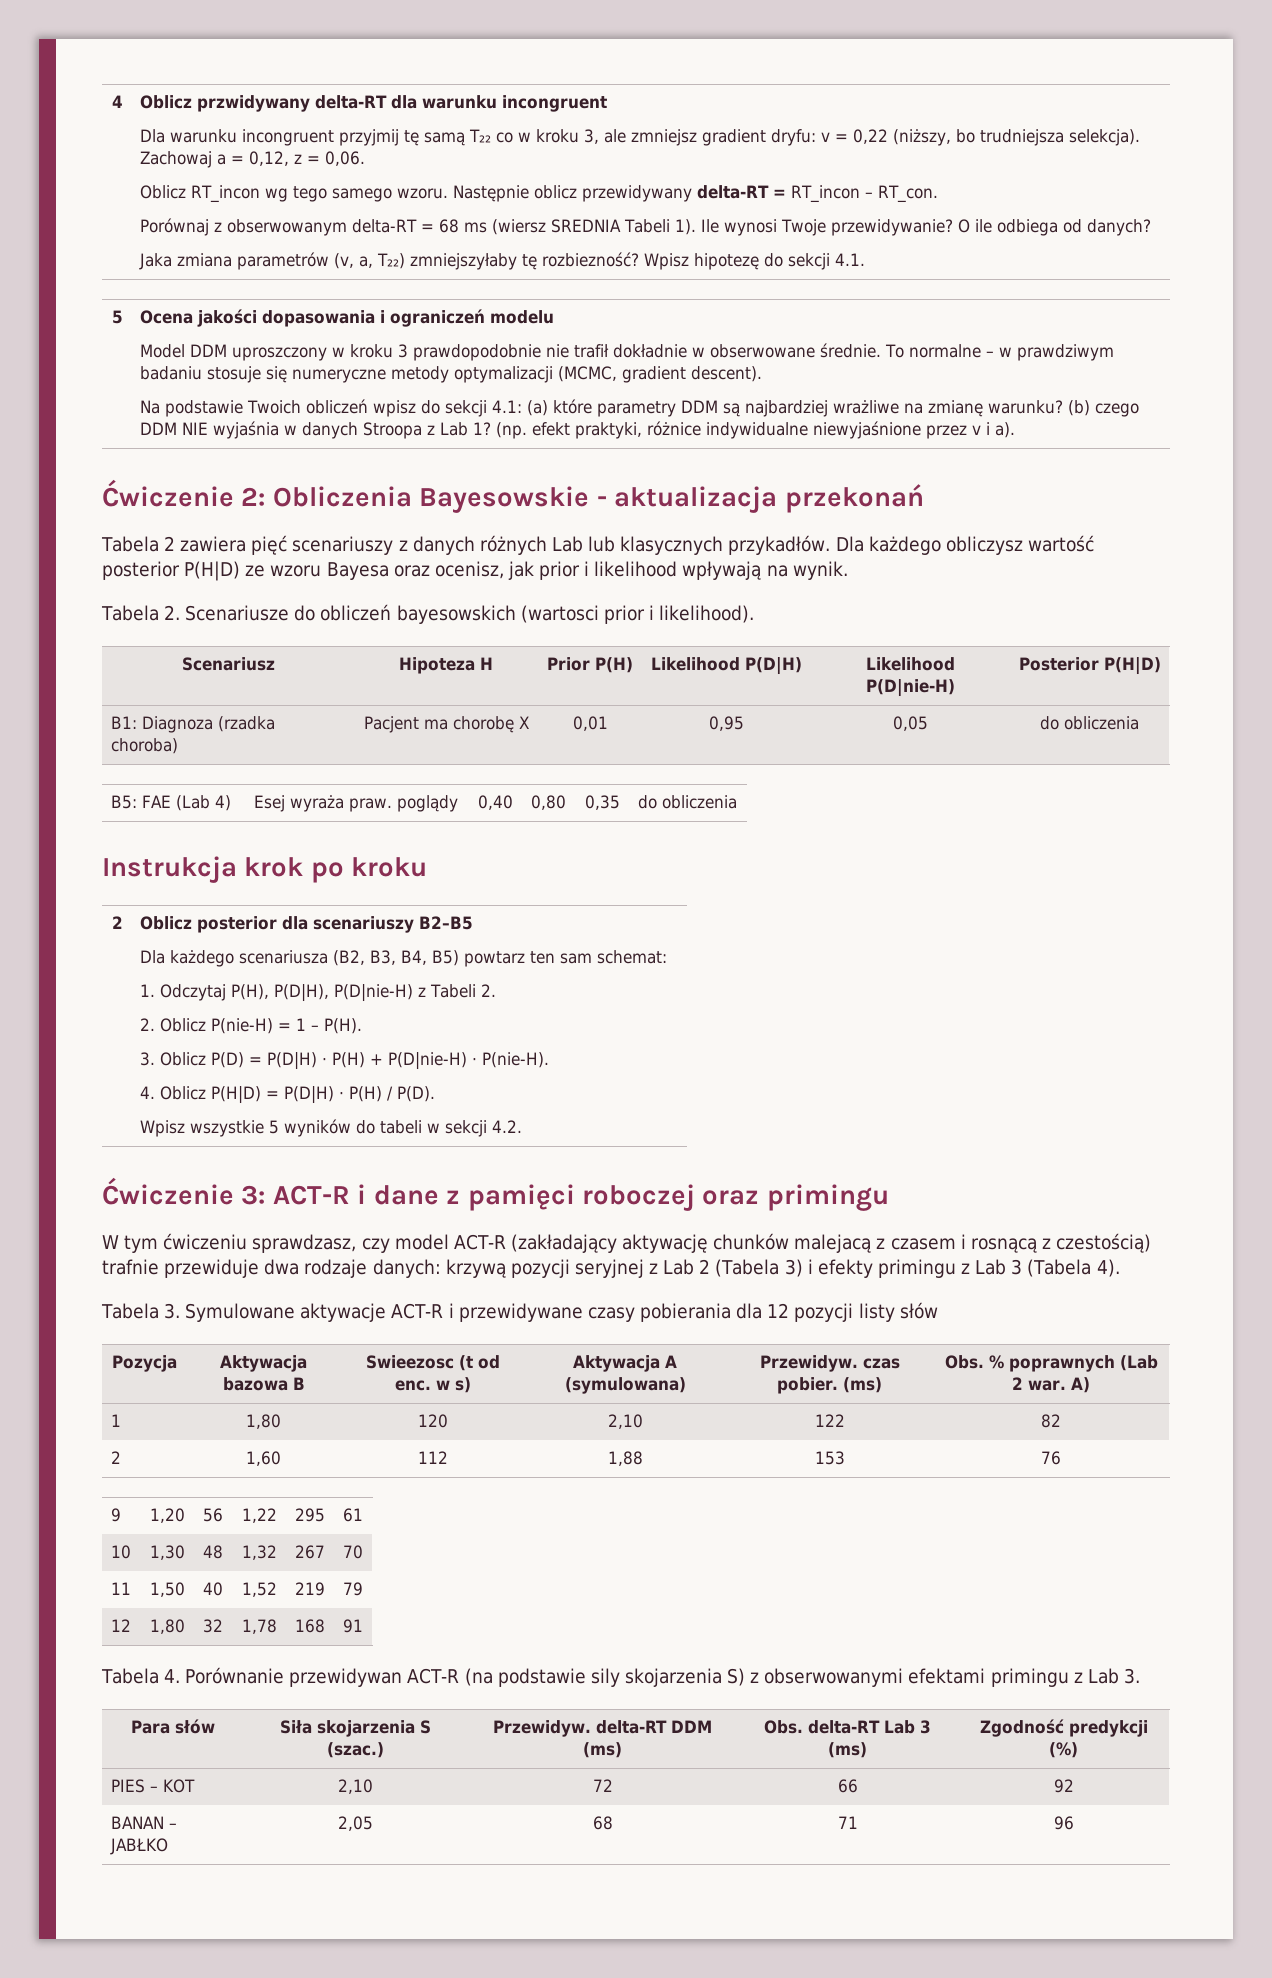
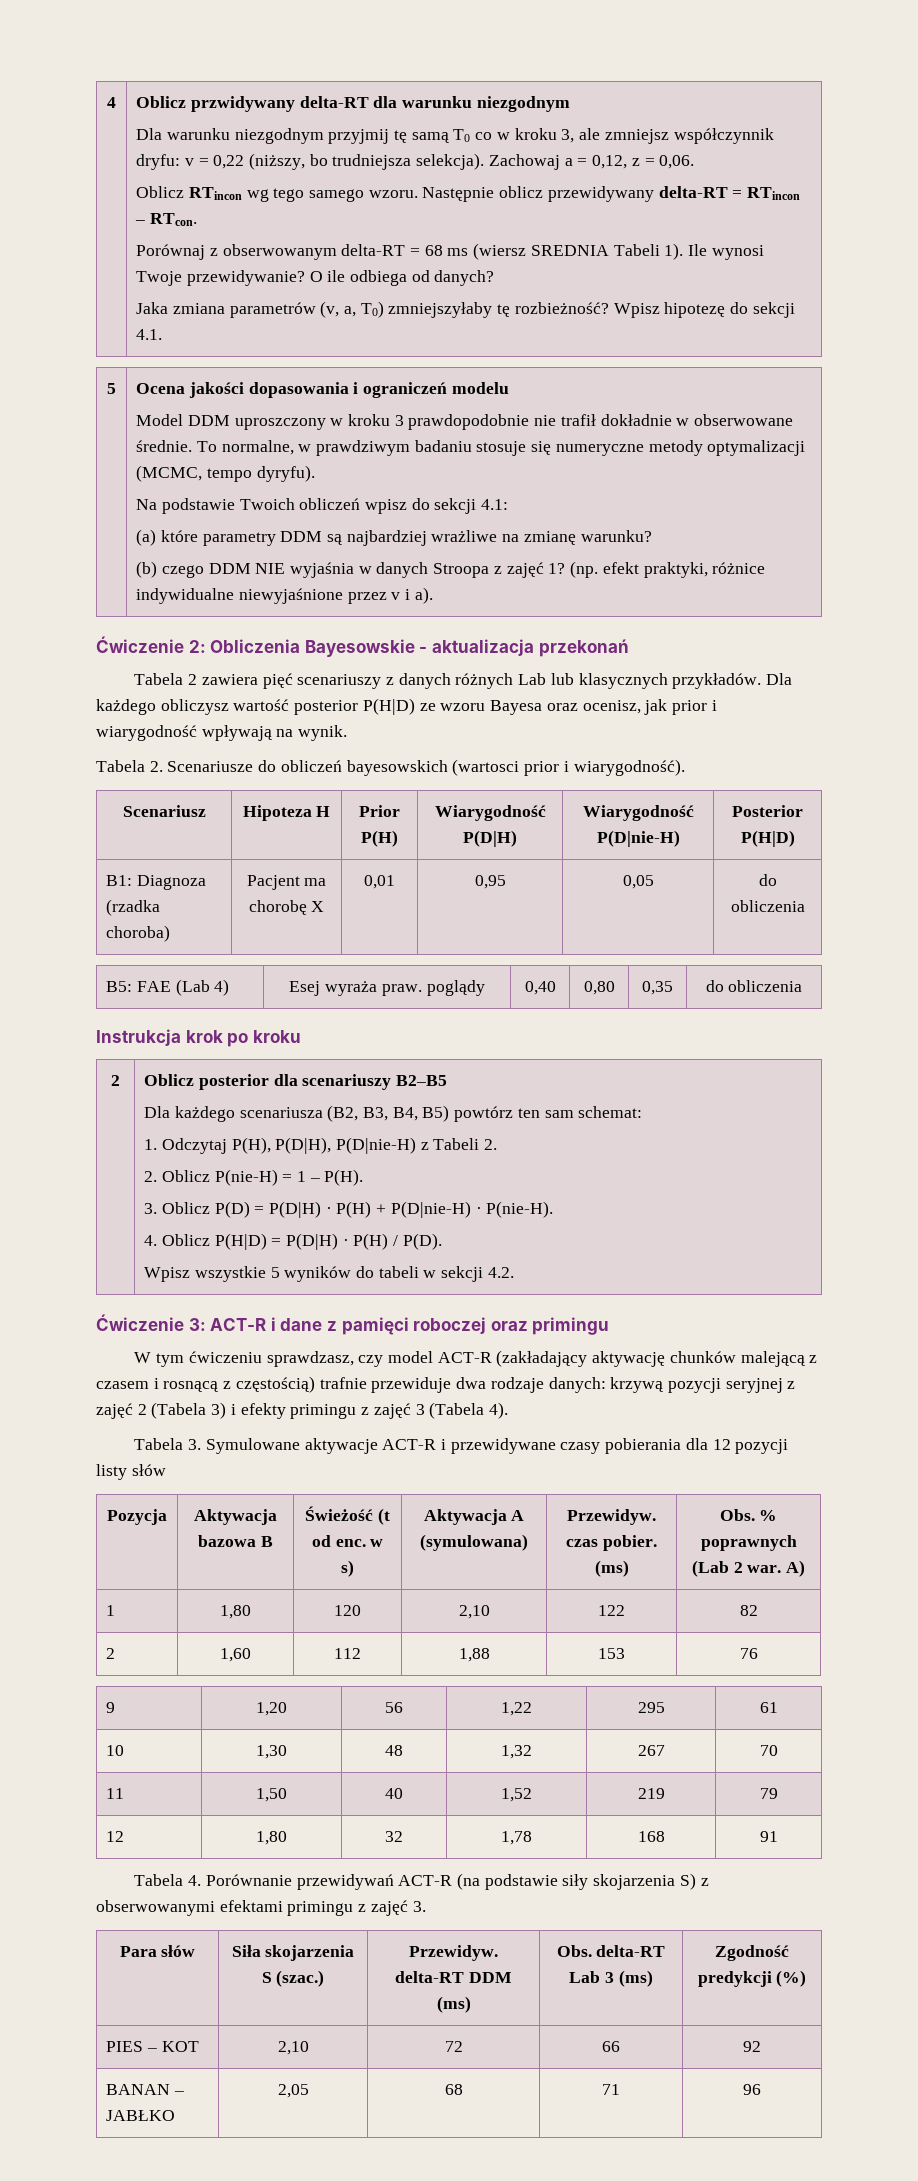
- Oblicz przwidywany delta-RT dla warunku incongruent
+ Oblicz przwidywany delta-RT dla warunku niezgodnym
- Dla warunku incongruent przyjmij tę samą T₂₂ co w kroku 3, ale zmniejsz gradient dryfu: v = 0,22 (niższy, bo trudniejsza selekcja).
+ Dla warunku niezgodnym przyjmij tę samą T0 co w kroku 3, ale zmniejsz współczynnik dryfu: v = 0,22 (niższy, bo trudniejsza selekcja).
- Oblicz RT_incon wg tego samego wzoru.
+ Oblicz RTincon wg tego samego wzoru.
- Następnie oblicz przewidywany delta-RT = RT_incon – RT_con.
+ Następnie oblicz przewidywany delta-RT = RTincon – RTcon.
- Jaka zmiana parametrów (v, a, T₂₂) zmniejszyłaby tę rozbiezność?
+ Jaka zmiana parametrów (v, a, T0) zmniejszyłaby tę rozbieżność?
- To normalne – w prawdziwym badaniu stosuje się numeryczne metody optymalizacji (MCMC, gradient descent).
+ To normalne, w prawdziwym badaniu stosuje się numeryczne metody optymalizacji (MCMC, tempo dyryfu).
- Na podstawie Twoich obliczeń wpisz do sekcji 4.1: (a) które parametry DDM są najbardziej wrażliwe na zmianę warunku? (b) czego DDM NIE wyjaśnia w danych Stroopa z Lab 1?
+ Na podstawie Twoich obliczeń wpisz do sekcji 4.1:
+ (a) które parametry DDM są najbardziej wrażliwe na zmianę warunku?
+ (b) czego DDM NIE wyjaśnia w danych Stroopa z zajęć 1?
- Tabela 2 zawiera pięć scenariuszy z danych różnych Lab lub klasycznych przykadłów.
+ Tabela 2 zawiera pięć scenariuszy z danych różnych Lab lub klasycznych przykładów.
- Dla każdego obliczysz wartość posterior P(H|D) ze wzoru Bayesa oraz ocenisz, jak prior i likelihood wpływają na wynik.
+ Dla każdego obliczysz wartość posterior P(H|D) ze wzoru Bayesa oraz ocenisz, jak prior i wiarygodność wpływają na wynik.
- Tabela 2. Scenariusze do obliczeń bayesowskich (wartosci prior i likelihood).
+ Tabela 2. Scenariusze do obliczeń bayesowskich (wartosci prior i wiarygodność).
- Scenariusz | Hipoteza H | Prior P(H) | Likelihood P(D|H) | Likelihood P(D|nie-H) | Posterior P(H|D)
+ Scenariusz | Hipoteza H | Prior P(H) | Wiarygodność P(D|H) | Wiarygodność P(D|nie-H) | Posterior P(H|D)
- Dla każdego scenariusza (B2, B3, B4, B5) powtarz ten sam schemat:
+ Dla każdego scenariusza (B2, B3, B4, B5) powtórz ten sam schemat:
- W tym ćwiczeniu sprawdzasz, czy model ACT-R (zakładający aktywację chunków malejacą z czasem i rosnącą z czestością) trafnie przewiduje dwa rodzaje danych: krzywą pozycji seryjnej z Lab 2 (Tabela 3) i efekty primingu z Lab 3 (Tabela 4).
+ W tym ćwiczeniu sprawdzasz, czy model ACT-R (zakładający aktywację chunków malejącą z czasem i rosnącą z częstością) trafnie przewiduje dwa rodzaje danych: krzywą pozycji seryjnej z zajęć 2 (Tabela 3) i efekty primingu z zajęć 3 (Tabela 4).
- Pozycja | Aktywacja bazowa B | Swieezosc (t od enc. w s) | Aktywacja A (symulowana) | Przewidyw. czas pobier. (ms) | Obs. % poprawnych (Lab 2 war. A)
+ Pozycja | Aktywacja bazowa B | Świeżość (t od enc. w s) | Aktywacja A (symulowana) | Przewidyw. czas pobier. (ms) | Obs. % poprawnych (Lab 2 war. A)
- Tabela 4. Porównanie przewidywan ACT-R (na podstawie sily skojarzenia S) z obserwowanymi efektami primingu z Lab 3.
+ Tabela 4. Porównanie przewidywań ACT-R (na podstawie siły skojarzenia S) z obserwowanymi efektami primingu z zajęć 3.

